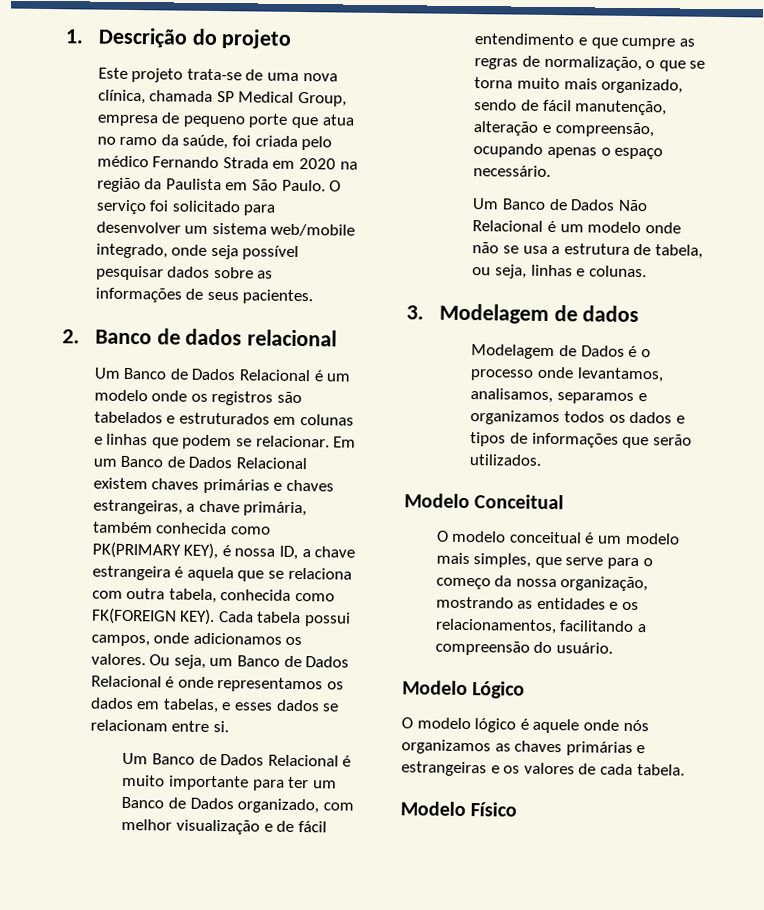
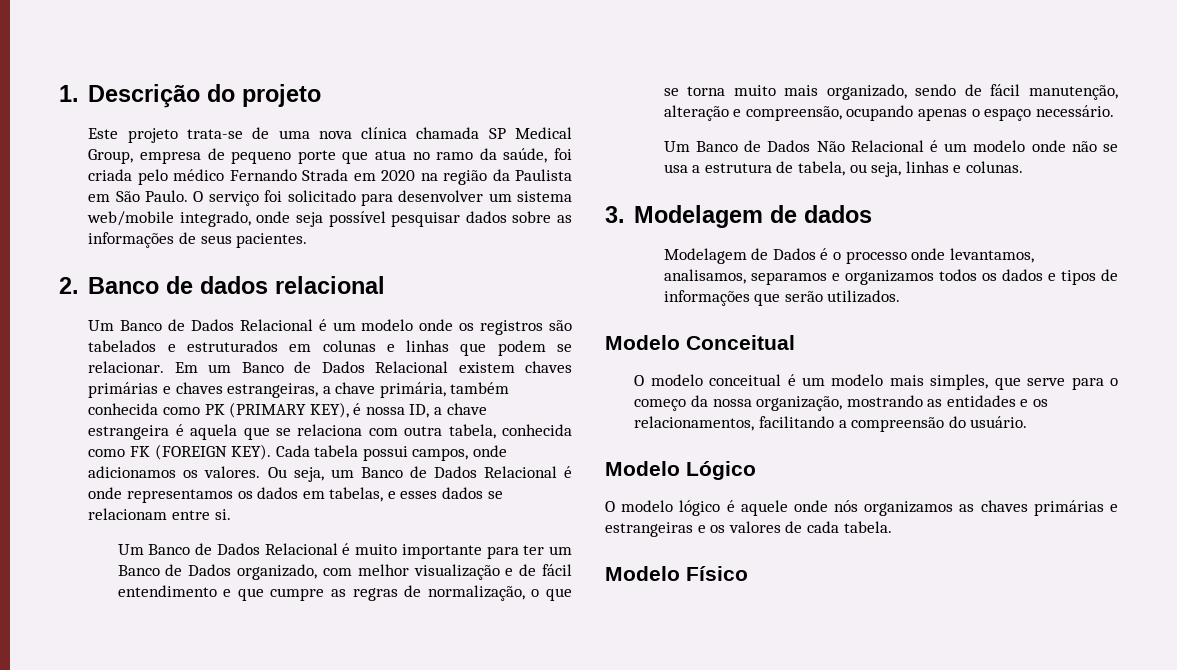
- Este projeto trata-se de uma nova clínica, chamada SP Medical Group, empresa de pequeno porte que atua no ramo da saúde, foi criada pelo médico Fernando Strada em 2020 na região da Paulista em São Paulo.
+ Este projeto trata-se de uma nova clínica chamada SP Medical Group, empresa de pequeno porte que atua no ramo da saúde, foi criada pelo médico Fernando Strada em 2020 na região da Paulista em São Paulo.
- Em um Banco de Dados Relacional existem chaves primárias e chaves estrangeiras, a chave primária, também conhecida como PK(PRIMARY KEY), é nossa ID, a chave estrangeira é aquela que se relaciona com outra tabela, conhecida como FK(FOREIGN KEY).
+ Em um Banco de Dados Relacional existem chaves primárias e chaves estrangeiras, a chave primária, também conhecida como PK (PRIMARY KEY), é nossa ID, a chave estrangeira é aquela que se relaciona com outra tabela, conhecida como FK (FOREIGN KEY).

